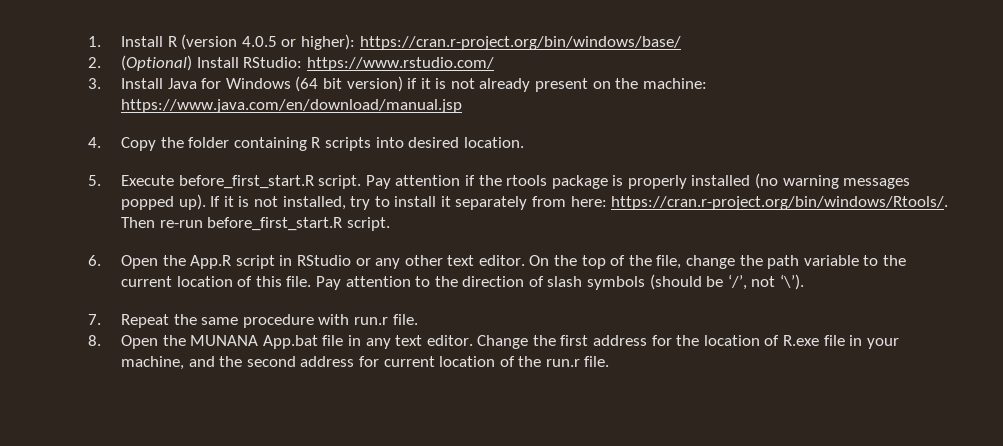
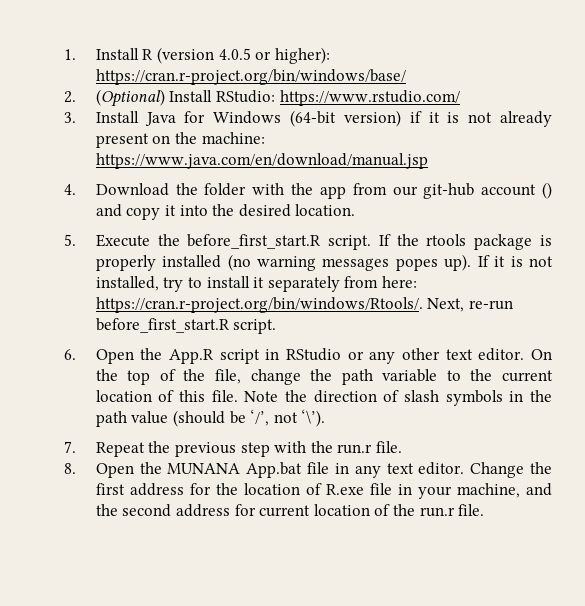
- 3. Install Java for Windows (64 bit version) if it is not already present on the machine: https://www.java.com/en/download/manual.jsp
+ 3. Install Java for Windows (64-bit version) if it is not already present on the machine: https://www.java.com/en/download/manual.jsp
- 4. Copy the folder containing R scripts into desired location.
+ 4. Download the folder with the app from our git-hub account () and copy it into the desired location.
- 5. Execute before_first_start.R script. Pay attention if the rtools package is properly installed (no warning messages popped up).
+ 5. Execute the before_first_start.R script. If the rtools package is properly installed (no warning messages popes up).
- If it is not installed, try to install it separately from here: https://cran.r-project.org/bin/windows/Rtools/. Then re-run before_first_start.R script.
+ If it is not installed, try to install it separately from here: https://cran.r-project.org/bin/windows/Rtools/. Next, re-run before_first_start.R script.
- Pay attention to the direction of slash symbols (should be ‘/’, not ‘\’).
+ Note the direction of slash symbols in the path value (should be ‘/’, not ‘\’).
- 7. Repeat the same procedure with run.r file.
+ 7. Repeat the previous step with the run.r file.

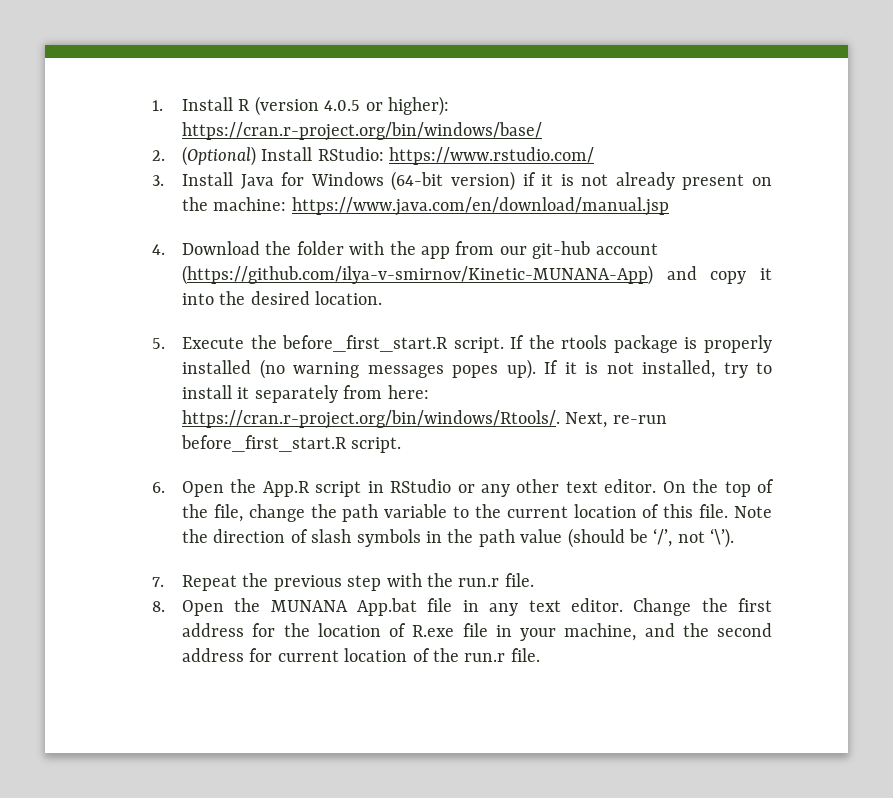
- 4. Download the folder with the app from our git-hub account () and copy it into the desired location.
+ 4. Download the folder with the app from our git-hub account (https://github.com/ilya-v-smirnov/Kinetic-MUNANA-App) and copy it into the desired location.

